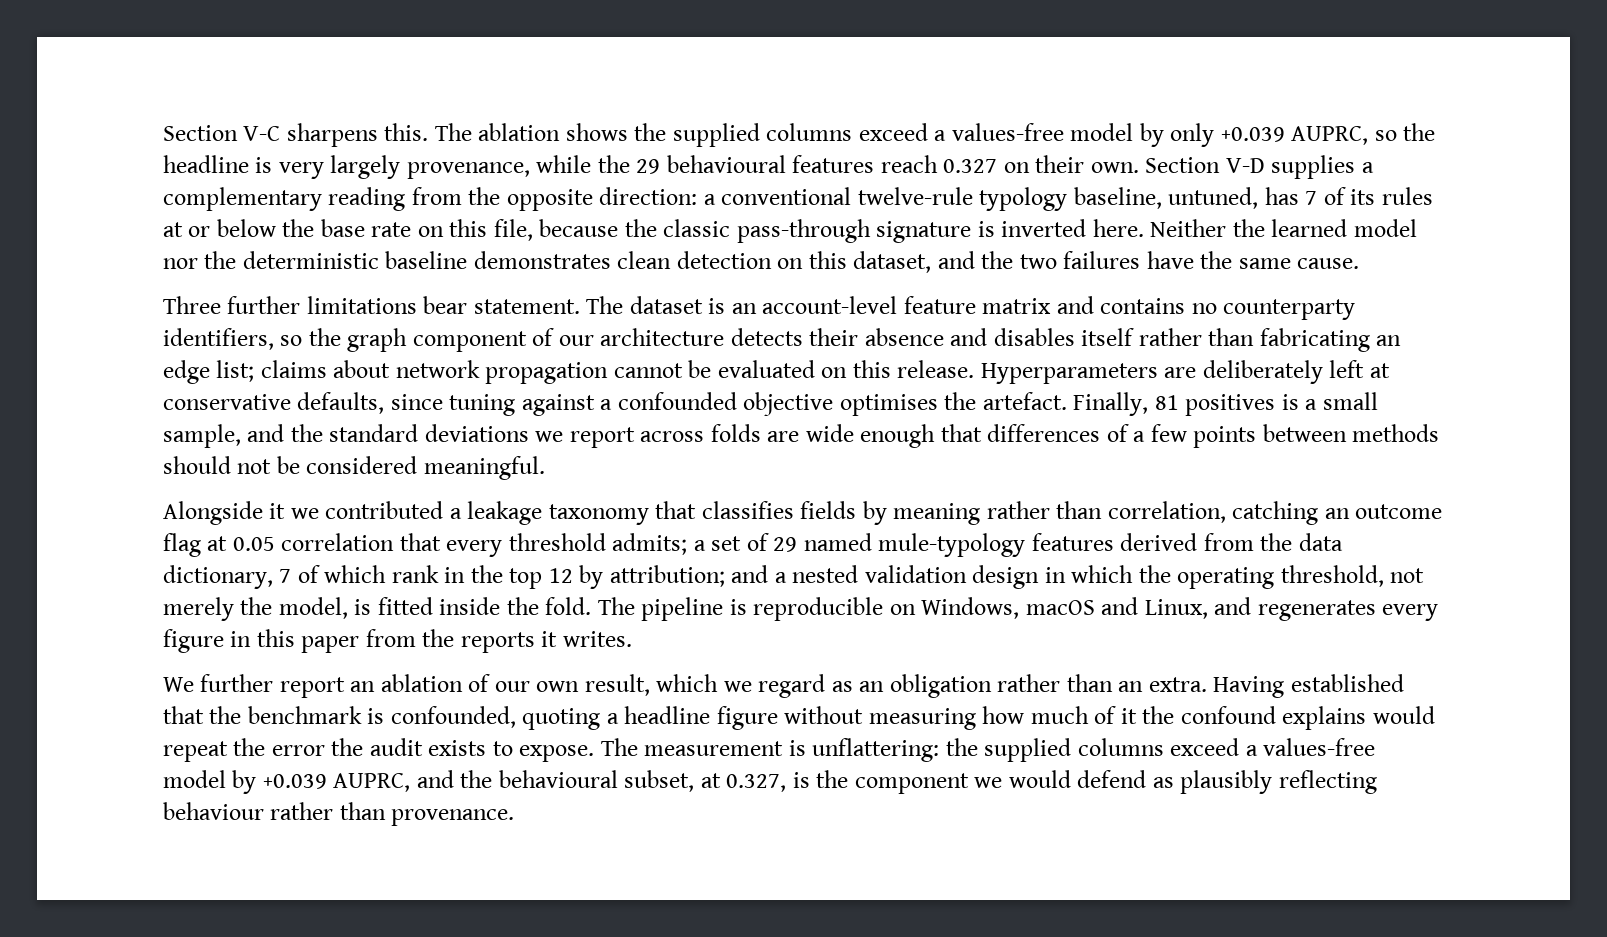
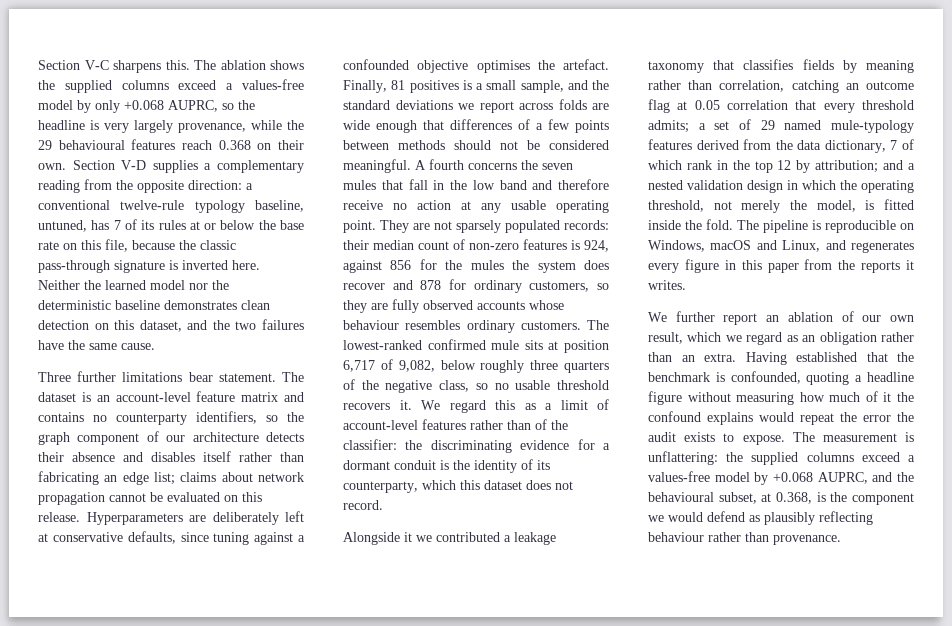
- The ablation shows the supplied columns exceed a values-free model by only +0.039 AUPRC, so the headline is very largely provenance, while the 29 behavioural features reach 0.327 on their own.
+ The ablation shows the supplied columns exceed a values-free model by only +0.068 AUPRC, so the headline is very largely provenance, while the 29 behavioural features reach 0.368 on their own.
+ A fourth concerns the seven mules that fall in the low band and therefore receive no action at any usable operating point. They are not sparsely populated records: their median count of non-zero features is 924, against 856 for the mules the system does recover and 878 for ordinary customers, so they are fully observed accounts whose behaviour resembles ordinary customers. The lowest-ranked confirmed mule sits at position 6,717 of 9,082, below roughly three quarters of the negative class, so no usable threshold recovers it. We regard this as a limit of account-level features rather than of the classifier: the discriminating evidence for a dormant conduit is the identity of its counterparty, which this dataset does not record.
- The measurement is unflattering: the supplied columns exceed a values-free model by +0.039 AUPRC, and the behavioural subset, at 0.327, is the component we would defend as plausibly reflecting behaviour rather than provenance.
+ The measurement is unflattering: the supplied columns exceed a values-free model by +0.068 AUPRC, and the behavioural subset, at 0.368, is the component we would defend as plausibly reflecting behaviour rather than provenance.

